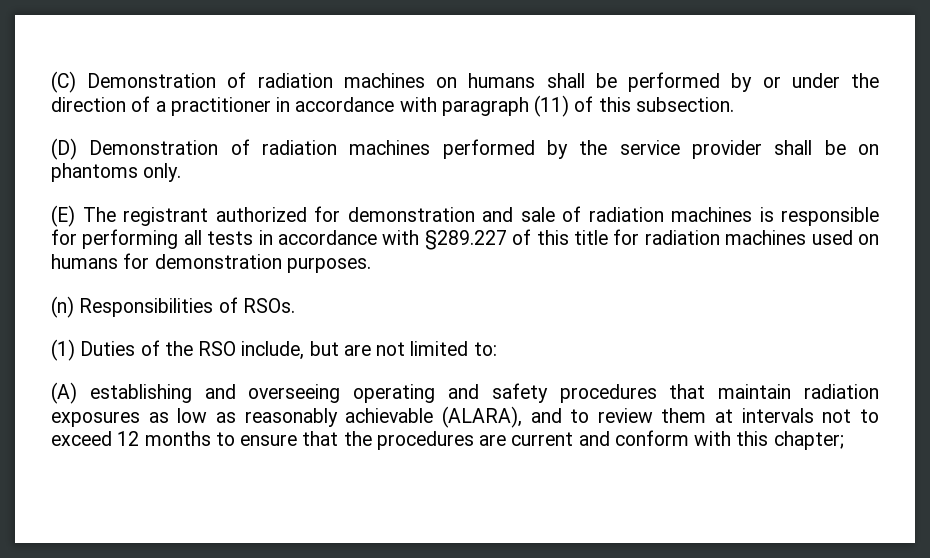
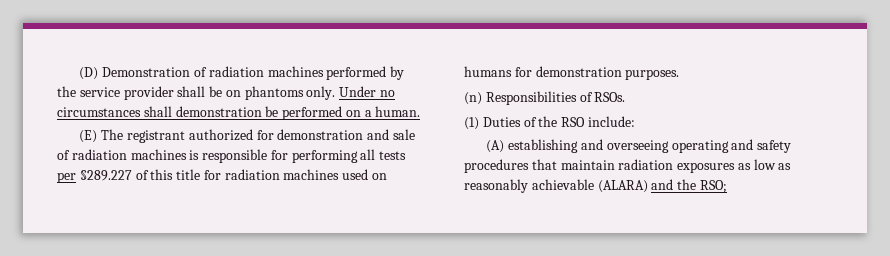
- (C) Demonstration of radiation machines on humans shall be performed by or under the direction of a practitioner in accordance with paragraph (11) of this subsection.
+ Under no circumstances shall demonstration be performed on a human.
- (E) The registrant authorized for demonstration and sale of radiation machines is responsible for performing all tests in accordance with §289.227 of this title for radiation machines used on humans for demonstration purposes.
+ (E) The registrant authorized for demonstration and sale of radiation machines is responsible for performing all tests per §289.227 of this title for radiation machines used on humans for demonstration purposes.
- (1) Duties of the RSO include, but are not limited to:
+ (1) Duties of the RSO include:
- (A) establishing and overseeing operating and safety procedures that maintain radiation exposures as low as reasonably achievable (ALARA), and to review them at intervals not to exceed 12 months to ensure that the procedures are current and conform with this chapter;
+ (A) establishing and overseeing operating and safety procedures that maintain radiation exposures as low as reasonably achievable (ALARA) and the RSO;

